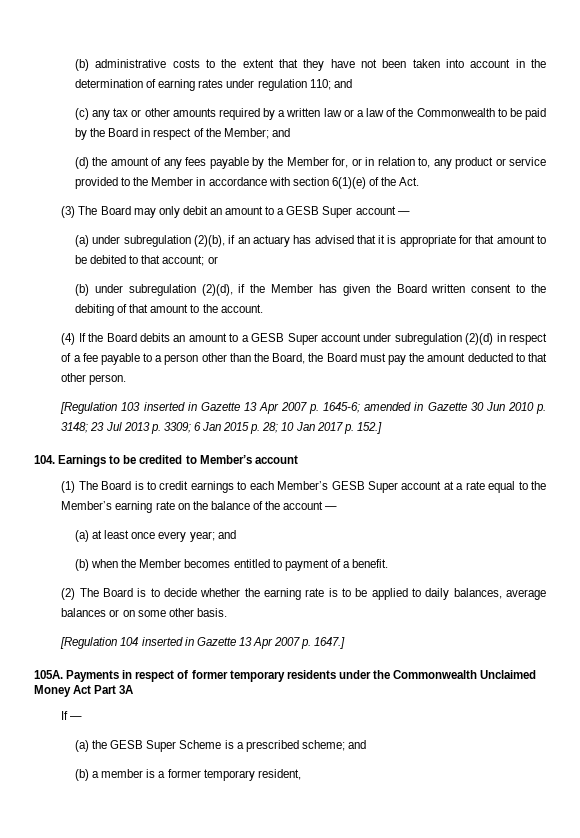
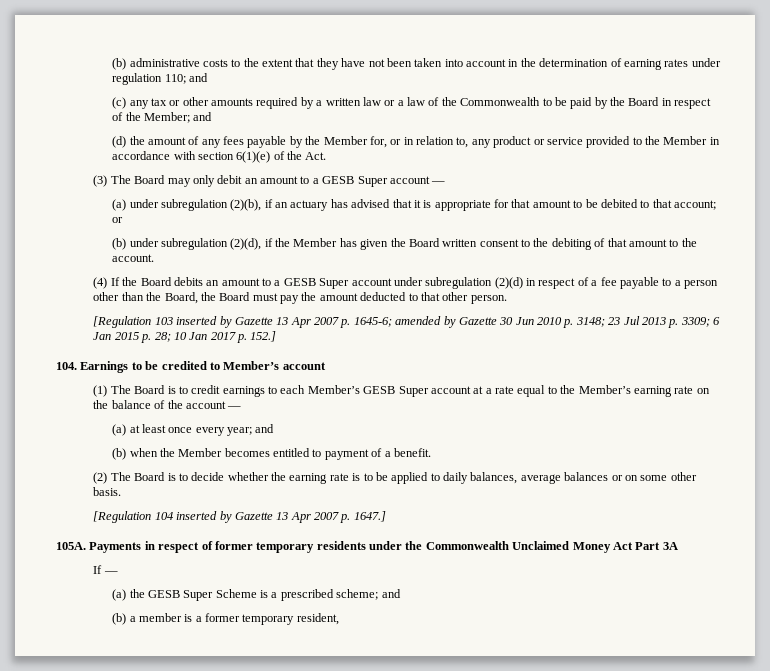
- [Regulation 103 inserted in Gazette 13 Apr 2007 p. 1645-6; amended in Gazette 30 Jun 2010 p. 3148; 23 Jul 2013 p. 3309; 6 Jan 2015 p. 28; 10 Jan 2017 p. 152.]
+ [Regulation 103 inserted by Gazette 13 Apr 2007 p. 1645-6; amended by Gazette 30 Jun 2010 p. 3148; 23 Jul 2013 p. 3309; 6 Jan 2015 p. 28; 10 Jan 2017 p. 152.]
- [Regulation 104 inserted in Gazette 13 Apr 2007 p. 1647.]
+ [Regulation 104 inserted by Gazette 13 Apr 2007 p. 1647.]

